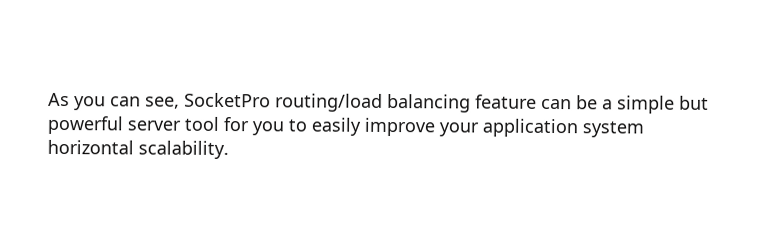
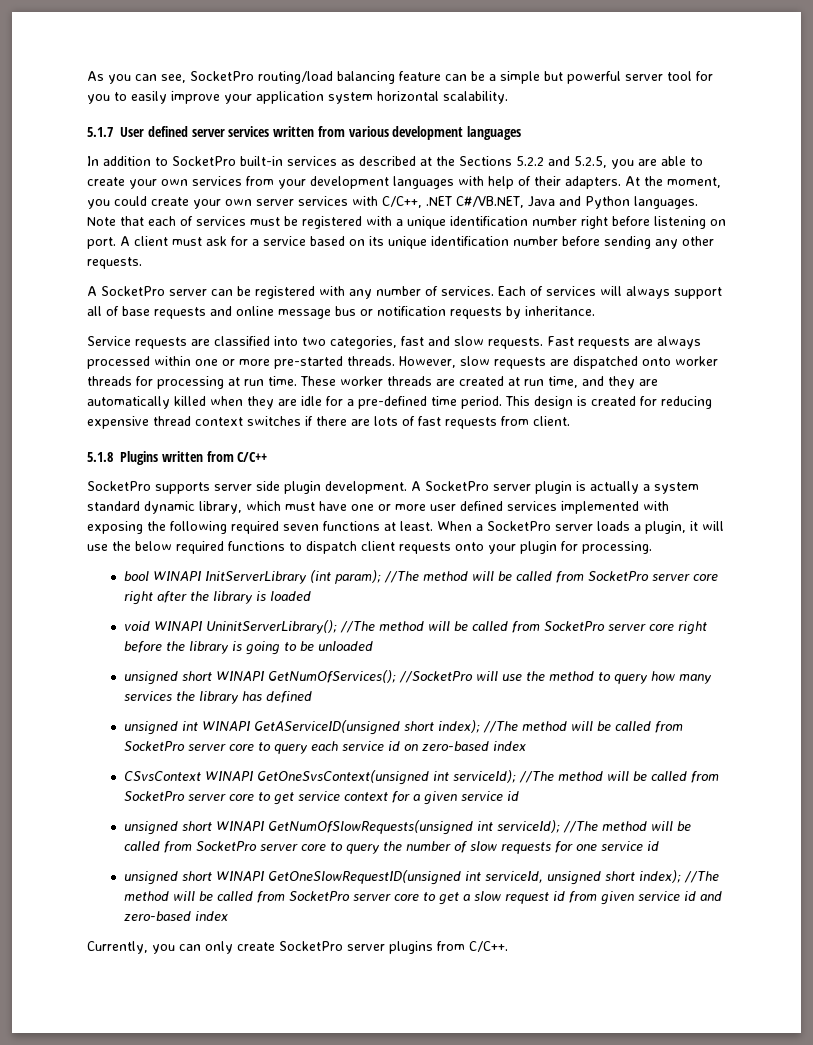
+ 5.1.7 User defined server services written from various development languages
+ In addition to SocketPro built-in services as described at the Sections 5.2.2 and 5.2.5, you are able to create your own services from your development languages with help of their adapters. At the moment, you could create your own server services with C/C++, .NET C#/VB.NET, Java and Python languages. Note that each of services must be registered with a unique identification number right before listening on port. A client must ask for a service based on its unique identification number before sending any other requests.
+ A SocketPro server can be registered with any number of services. Each of services will always support all of base requests and online message bus or notification requests by inheritance.
+ Service requests are classified into two categories, fast and slow requests. Fast requests are always processed within one or more pre-started threads. However, slow requests are dispatched onto worker threads for processing at run time. These worker threads are created at run time, and they are automatically killed when they are idle for a pre-defined time period. This design is created for reducing expensive thread context switches if there are lots of fast requests from client.
+ 5.1.8 Plugins written from C/C++
+ SocketPro supports server side plugin development. A SocketPro server plugin is actually a system standard dynamic library, which must have one or more user defined services implemented with exposing the following required seven functions at least. When a SocketPro server loads a plugin, it will use the below required functions to dispatch client requests onto your plugin for processing.
+ bool WINAPI InitServerLibrary (int param); //The method will be called from SocketPro server core right after the library is loaded
+ void WINAPI UninitServerLibrary(); //The method will be called from SocketPro server core right before the library is going to be unloaded
+ unsigned short WINAPI GetNumOfServices(); //SocketPro will use the method to query how many services the library has defined
+ unsigned int WINAPI GetAServiceID(unsigned short index); //The method will be called from SocketPro server core to query each service id on zero-based index
+ CSvsContext WINAPI GetOneSvsContext(unsigned int serviceId); //The method will be called from SocketPro server core to get service context for a given service id
+ unsigned short WINAPI GetNumOfSlowRequests(unsigned int serviceId); //The method will be called from SocketPro server core to query the number of slow requests for one service id
+ unsigned short WINAPI GetOneSlowRequestID(unsigned int serviceId, unsigned short index); //The method will be called from SocketPro server core to get a slow request id from given service id and zero-based index
+ Currently, you can only create SocketPro server plugins from C/C++.

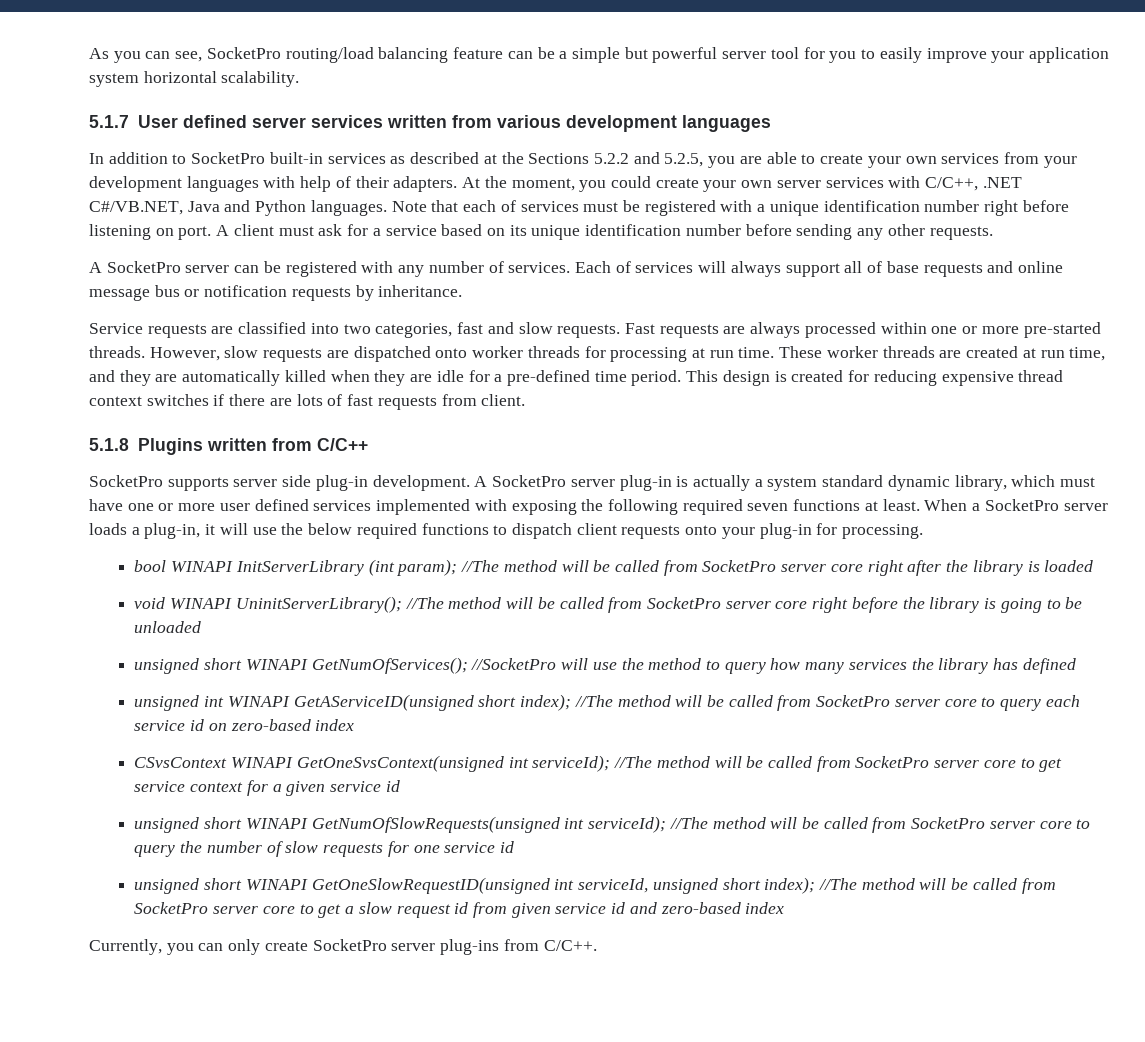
- SocketPro supports server side plugin development.
+ SocketPro supports server side plug-in development.
- A SocketPro server plugin is actually a system standard dynamic library, which must have one or more user defined services implemented with exposing the following required seven functions at least.
+ A SocketPro server plug-in is actually a system standard dynamic library, which must have one or more user defined services implemented with exposing the following required seven functions at least.
- When a SocketPro server loads a plugin, it will use the below required functions to dispatch client requests onto your plugin for processing.
+ When a SocketPro server loads a plug-in, it will use the below required functions to dispatch client requests onto your plug-in for processing.
- Currently, you can only create SocketPro server plugins from C/C++.
+ Currently, you can only create SocketPro server plug-ins from C/C++.

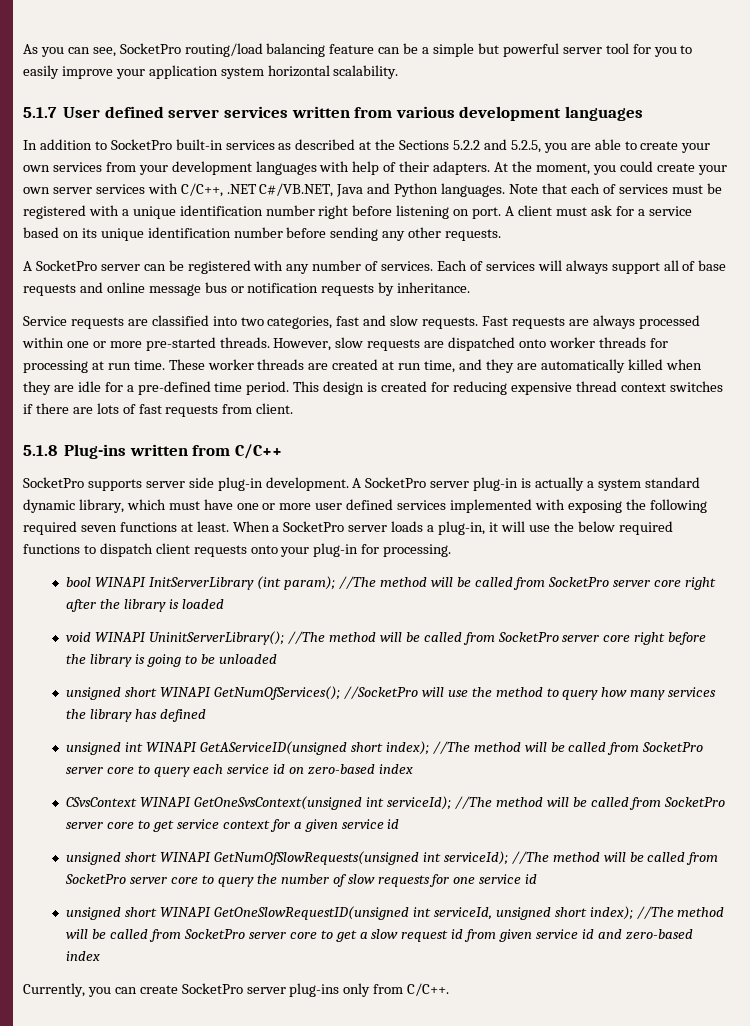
- 5.1.8 Plugins written from C/C++
+ 5.1.8 Plug-ins written from C/C++
- Currently, you can only create SocketPro server plug-ins from C/C++.
+ Currently, you can create SocketPro server plug-ins only from C/C++.

